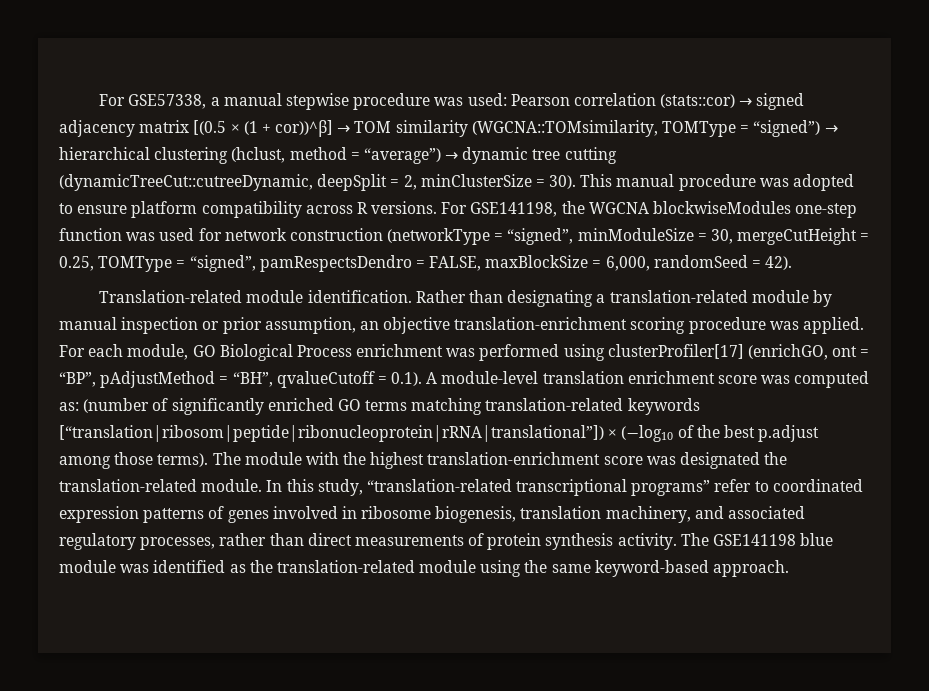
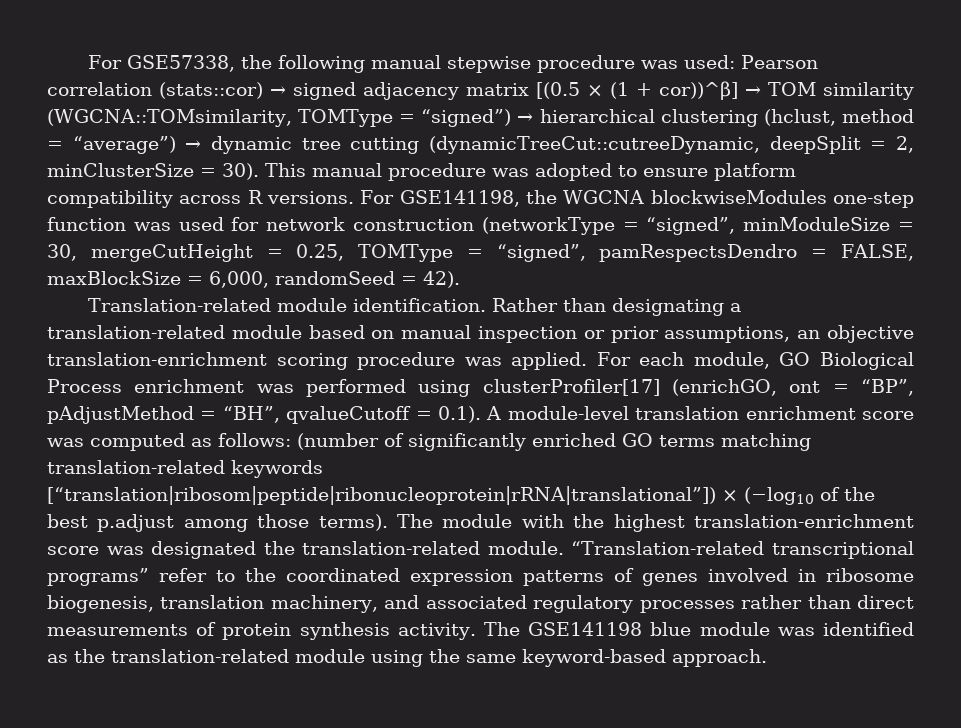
- For GSE57338, a manual stepwise procedure was used: Pearson correlation (stats::cor) → signed adjacency matrix [(0.5 × (1 + cor))^β] → TOM similarity (WGCNA::TOMsimilarity, TOMType = “signed”) → hierarchical clustering (hclust, method = “average”) → dynamic tree cutting (dynamicTreeCut::cutreeDynamic, deepSplit = 2, minClusterSize = 30).
+ For GSE57338, the following manual stepwise procedure was used: Pearson correlation (stats::cor) → signed adjacency matrix [(0.5 × (1 + cor))^β] → TOM similarity (WGCNA::TOMsimilarity, TOMType = “signed”) → hierarchical clustering (hclust, method = “average”) → dynamic tree cutting (dynamicTreeCut::cutreeDynamic, deepSplit = 2, minClusterSize = 30).
- Rather than designating a translation-related module by manual inspection or prior assumption, an objective translation-enrichment scoring procedure was applied.
+ Rather than designating a translation-related module based on manual inspection or prior assumptions, an objective translation-enrichment scoring procedure was applied.
- For each module, GO Biological Process enrichment was performed using clusterProfiler[17] (enrichGO, ont = “BP”, pAdjustMethod = “BH”, qvalueCutoff = 0.1). A module-level translation enrichment score was computed as: (number of significantly enriched GO terms matching translation-related keywords [“translation|ribosom|peptide|ribonucleoprotein|rRNA|translational”]) × (−log10 of the best p.adjust among those terms).
+ For each module, GO Biological Process enrichment was performed using clusterProfiler[17] (enrichGO, ont = “BP”, pAdjustMethod = “BH”, qvalueCutoff = 0.1). A module-level translation enrichment score was computed as follows: (number of significantly enriched GO terms matching translation-related keywords [“translation|ribosom|peptide|ribonucleoprotein|rRNA|translational”]) × (−log10 of the best p.adjust among those terms).
- In this study, “translation-related transcriptional programs” refer to coordinated expression patterns of genes involved in ribosome biogenesis, translation machinery, and associated regulatory processes, rather than direct measurements of protein synthesis activity.
+ “Translation-related transcriptional programs” refer to the coordinated expression patterns of genes involved in ribosome biogenesis, translation machinery, and associated regulatory processes rather than direct measurements of protein synthesis activity.

